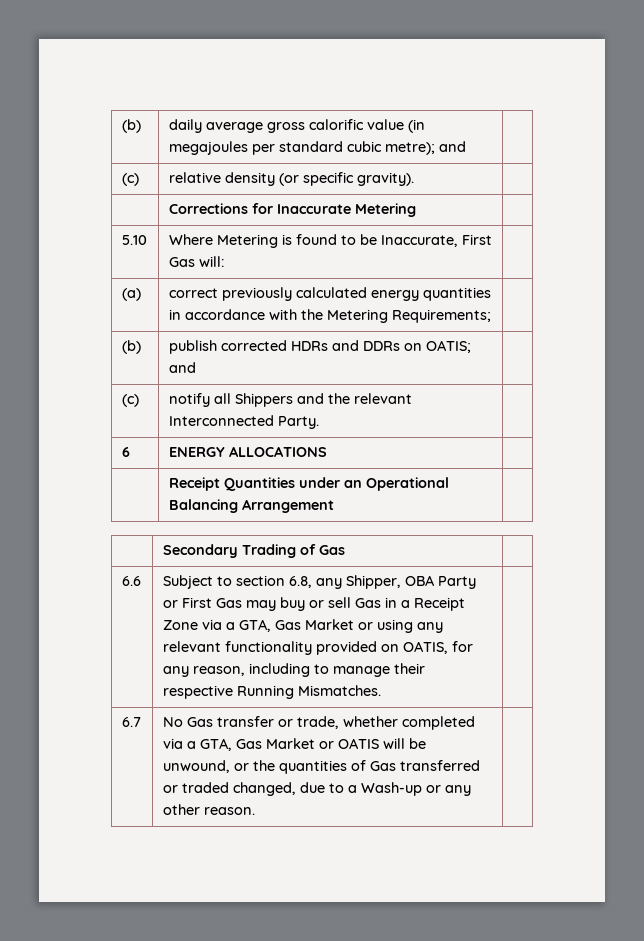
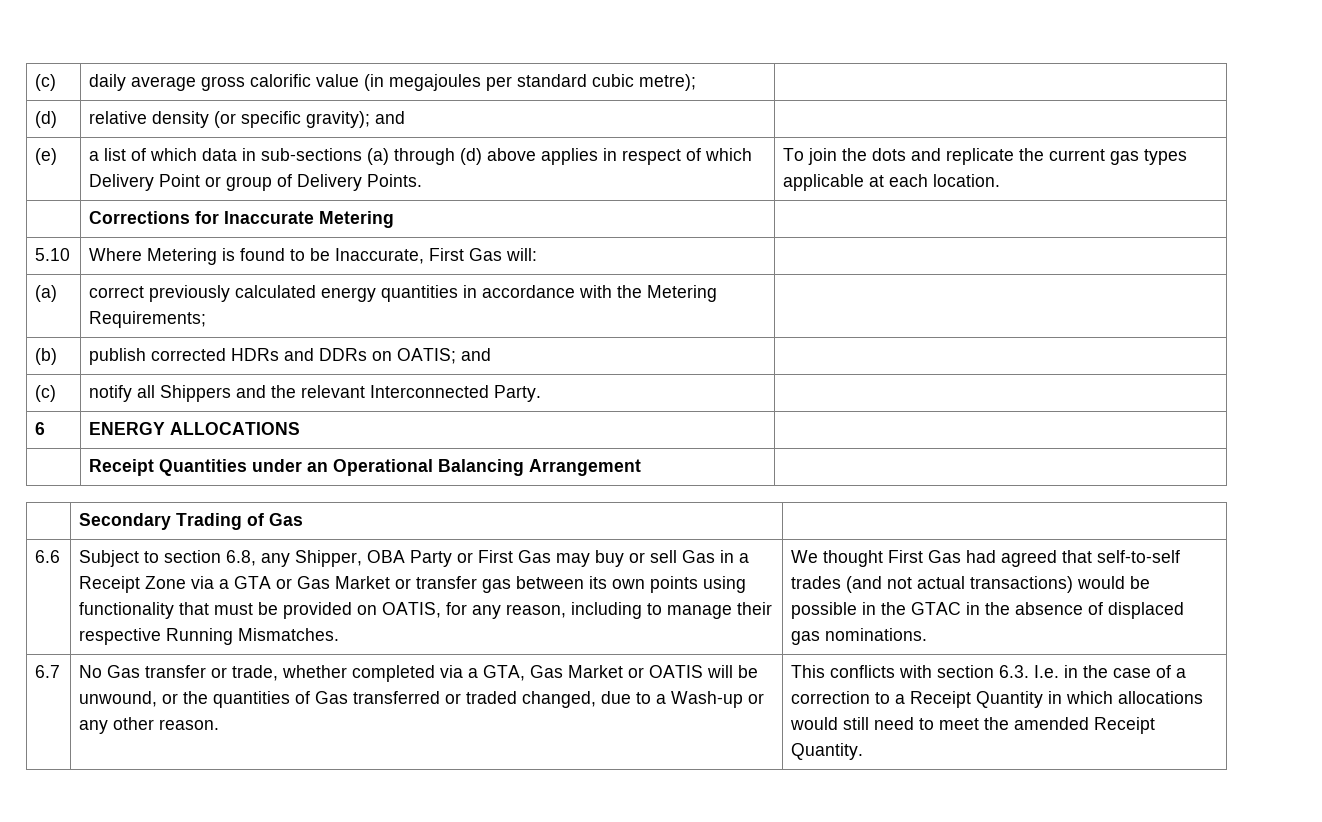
- (b) | daily average gross calorific value (in megajoules per standard cubic metre); and |
- (c) | relative density (or specific gravity). |
+ (c) | daily average gross calorific value (in megajoules per standard cubic metre); |
+ (d) | relative density (or specific gravity); and |
+ (e) | a list of which data in sub-sections (a) through (d) above applies in respect of which Delivery Point or group of Delivery Points. | To join the dots and replicate the current gas types applicable at each location.
- Subject to section 6.8, any Shipper, OBA Party or First Gas may buy or sell Gas in a Receipt Zone via a GTA, Gas Market or using any relevant functionality provided on OATIS, for any reason, including to manage their respective Running Mismatches.
+ Subject to section 6.8, any Shipper, OBA Party or First Gas may buy or sell Gas in a Receipt Zone via a GTA or Gas Market or transfer gas between its own points using functionality that must be provided on OATIS, for any reason, including to manage their respective Running Mismatches.
+ We thought First Gas had agreed that self-to-self trades (and not actual transactions) would be possible in the GTAC in the absence of displaced gas nominations.
+ This conflicts with section 6.3. I.e. in the case of a correction to a Receipt Quantity in which allocations would still need to meet the amended Receipt Quantity.

